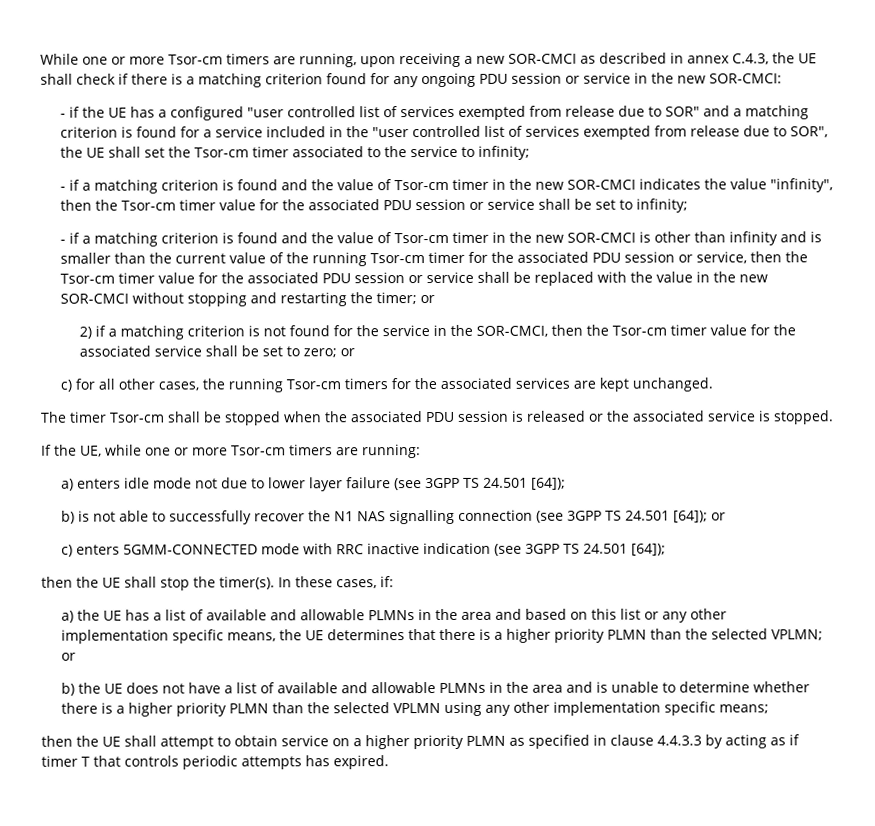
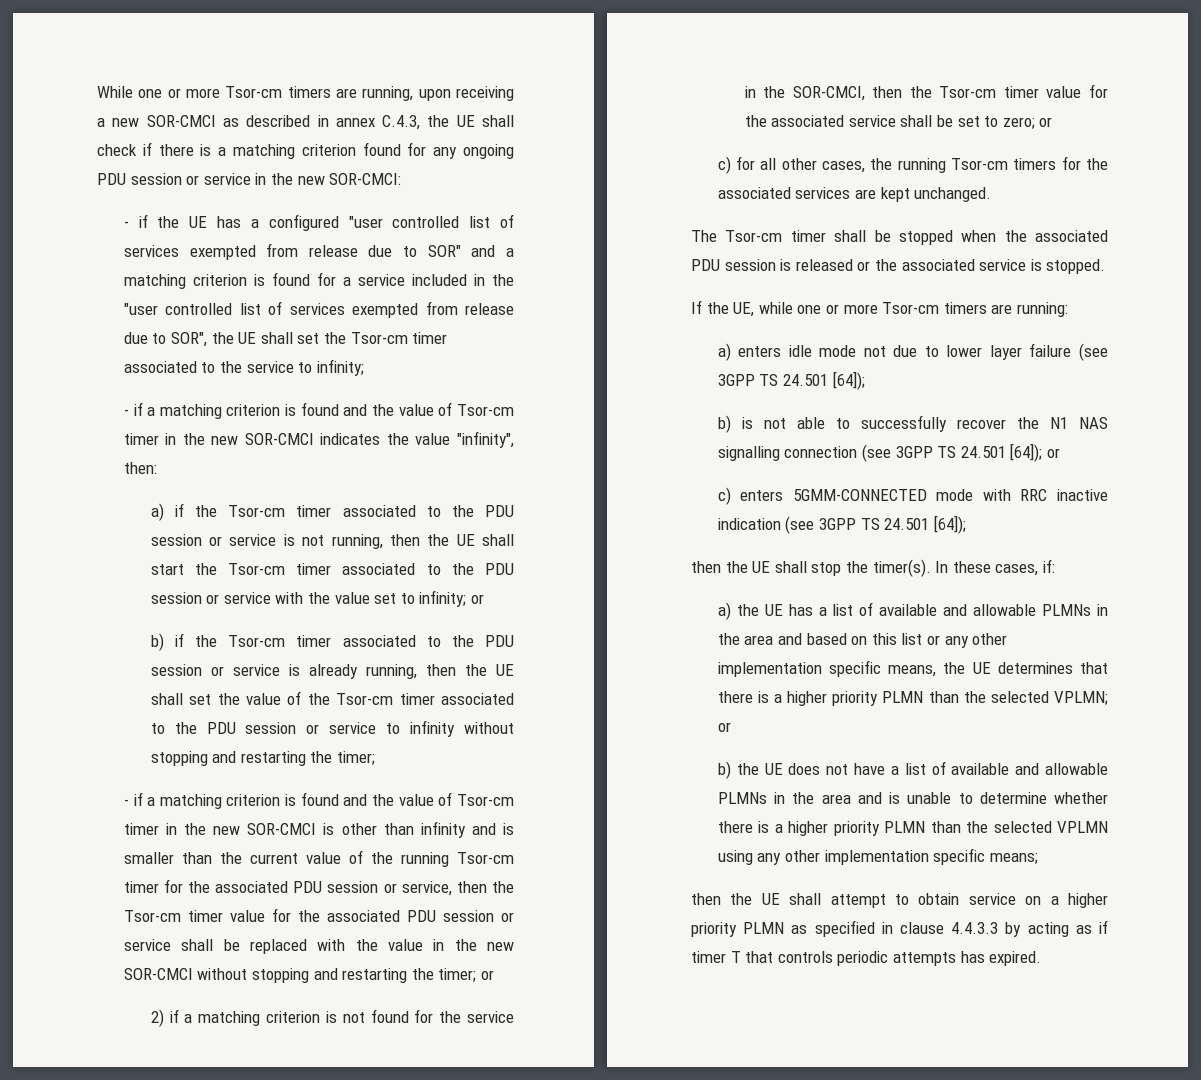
- - if a matching criterion is found and the value of Tsor-cm timer in the new SOR-CMCI indicates the value "infinity", then the Tsor-cm timer value for the associated PDU session or service shall be set to infinity;
+ - if a matching criterion is found and the value of Tsor-cm timer in the new SOR-CMCI indicates the value "infinity", then:
+ a) if the Tsor-cm timer associated to the PDU session or service is not running, then the UE shall start the Tsor-cm timer associated to the PDU session or service with the value set to infinity; or
+ b) if the Tsor-cm timer associated to the PDU session or service is already running, then the UE shall set the value of the Tsor-cm timer associated to the PDU session or service to infinity without stopping and restarting the timer;
- The timer Tsor-cm shall be stopped when the associated PDU session is released or the associated service is stopped.
+ The Tsor-cm timer shall be stopped when the associated PDU session is released or the associated service is stopped.

